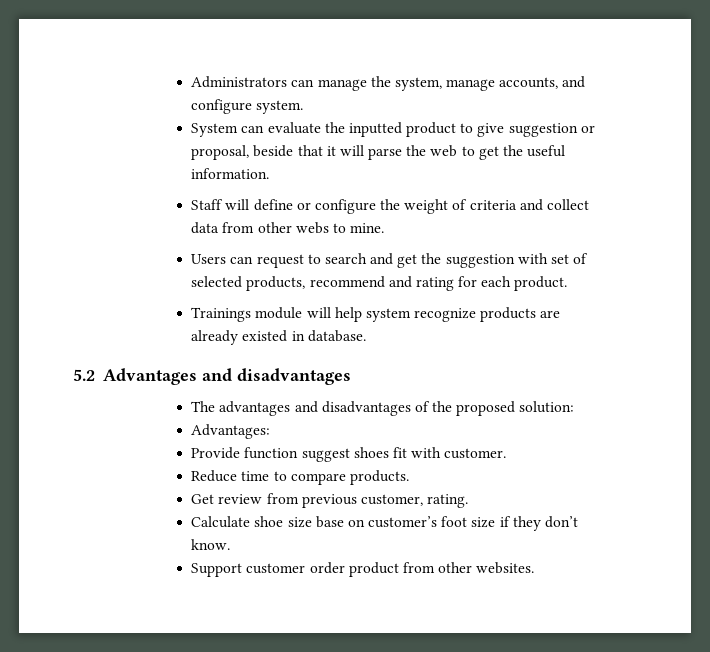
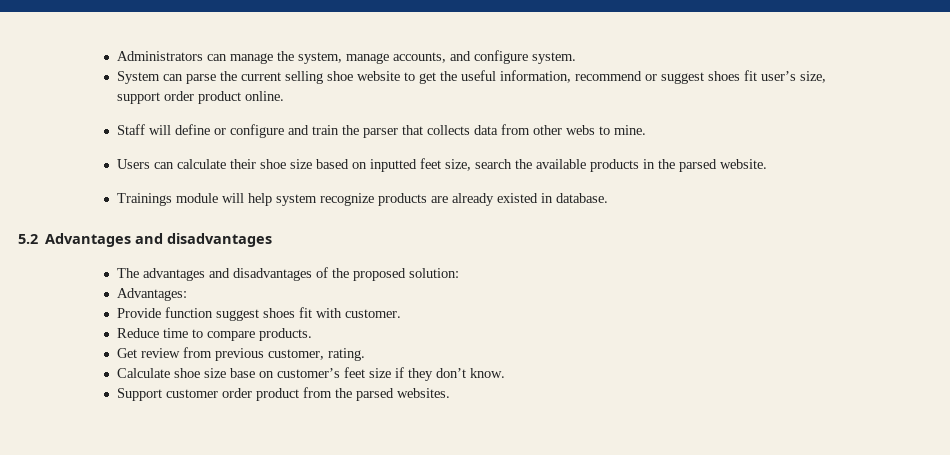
- System can evaluate the inputted product to give suggestion or proposal, beside that it will parse the web to get the useful information.
+ System can parse the current selling shoe website to get the useful information, recommend or suggest shoes fit user’s size, support order product online.
- Staff will define or configure the weight of criteria and collect data from other webs to mine.
+ Staff will define or configure and train the parser that collects data from other webs to mine.
- Users can request to search and get the suggestion with set of selected products, recommend and rating for each product.
+ Users can calculate their shoe size based on inputted feet size, search the available products in the parsed website.
- Calculate shoe size base on customer’s foot size if they don’t know.
+ Calculate shoe size base on customer’s feet size if they don’t know.
- Support customer order product from other websites.
+ Support customer order product from the parsed websites.

